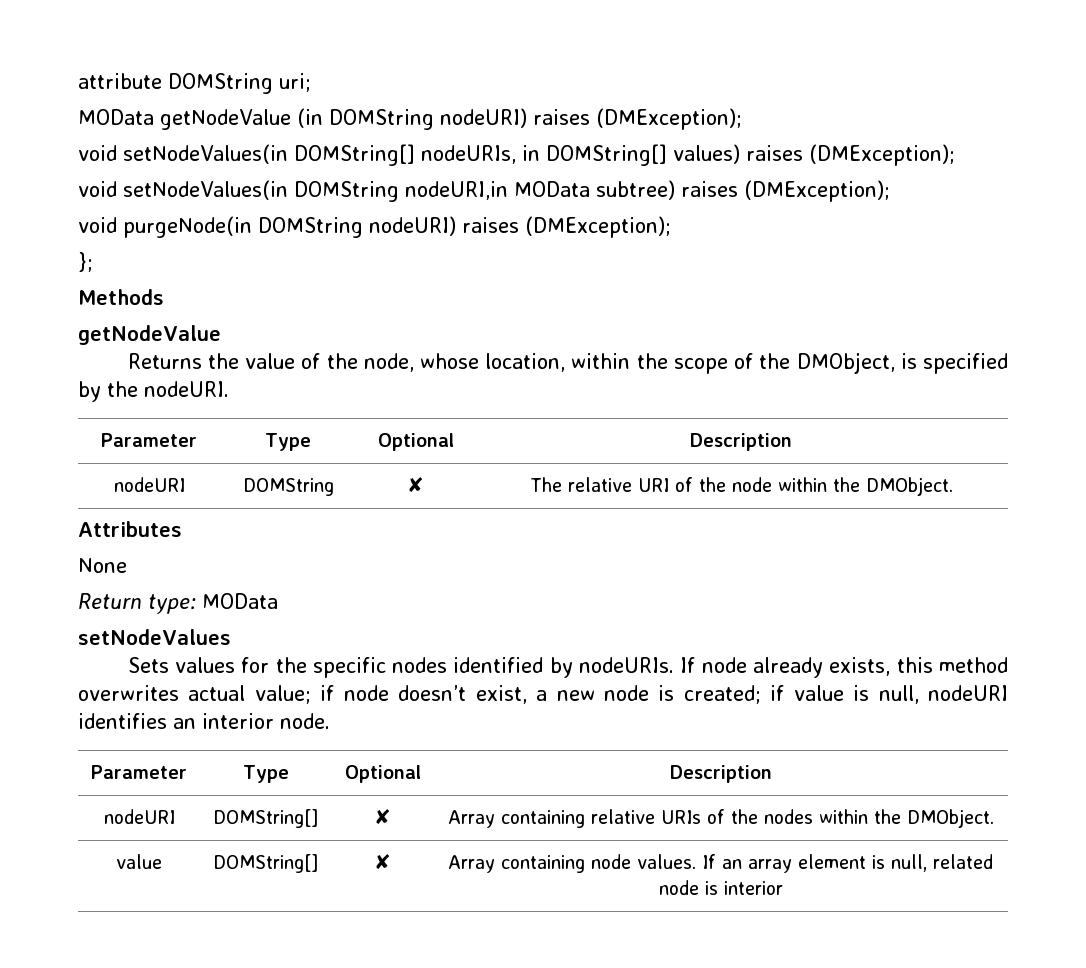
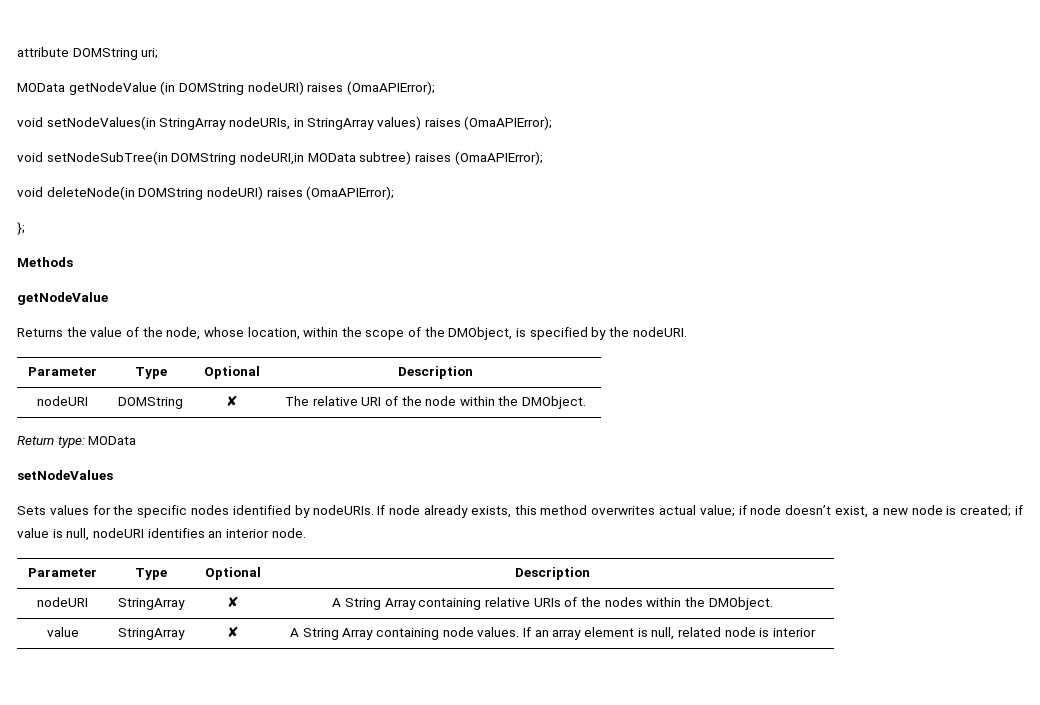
- MOData getNodeValue (in DOMString nodeURI) raises (DMException);
- void setNodeValues(in DOMString[] nodeURIs, in DOMString[] values) raises (DMException);
- void setNodeValues(in DOMString nodeURI,in MOData subtree) raises (DMException);
- void purgeNode(in DOMString nodeURI) raises (DMException);
+ MOData getNodeValue (in DOMString nodeURI) raises (OmaAPIError);
+ void setNodeValues(in StringArray nodeURIs, in StringArray values) raises (OmaAPIError);
+ void setNodeSubTree(in DOMString nodeURI,in MOData subtree) raises (OmaAPIError);
+ void deleteNode(in DOMString nodeURI) raises (OmaAPIError);
- Attributes
- None
- nodeURI | DOMString[] | ✘ | Array containing relative URIs of the nodes within the DMObject.
+ nodeURI | StringArray | ✘ | A String Array containing relative URIs of the nodes within the DMObject.
- value | DOMString[] | ✘ | Array containing node values. If an array element is null, related node is interior
+ value | StringArray | ✘ | A String Array containing node values. If an array element is null, related node is interior

